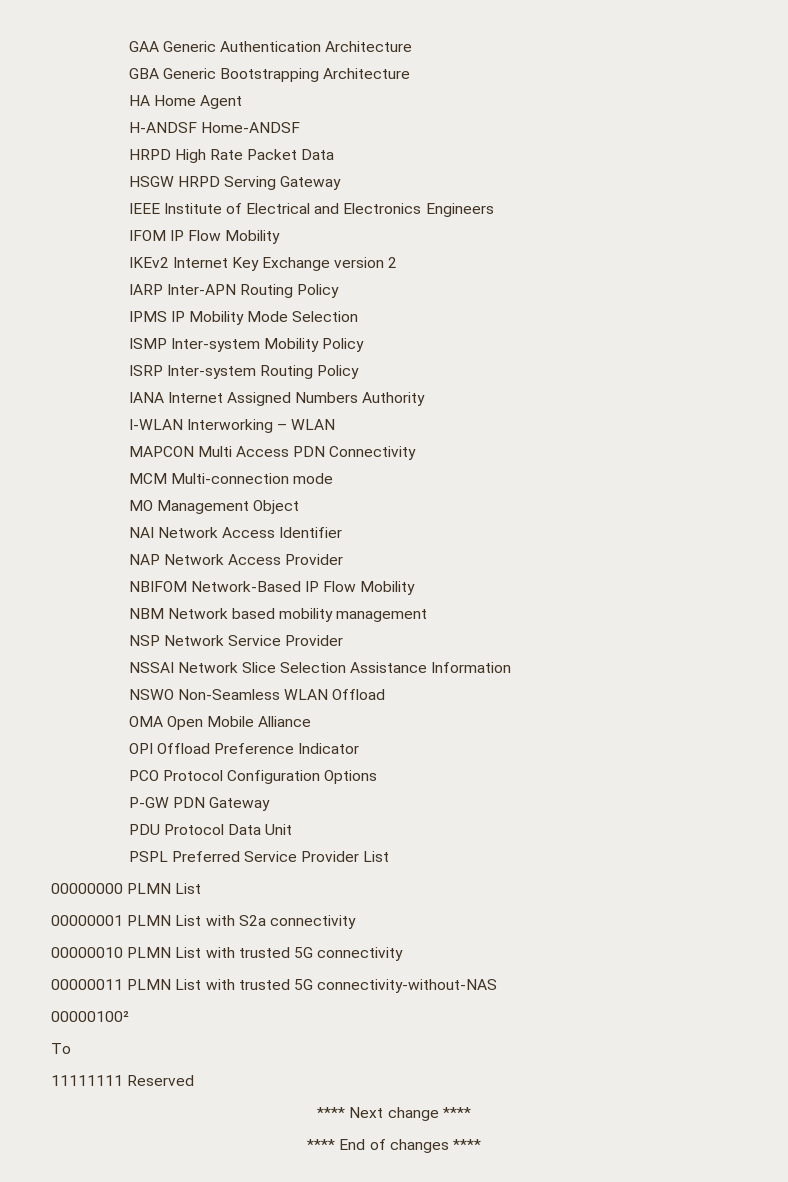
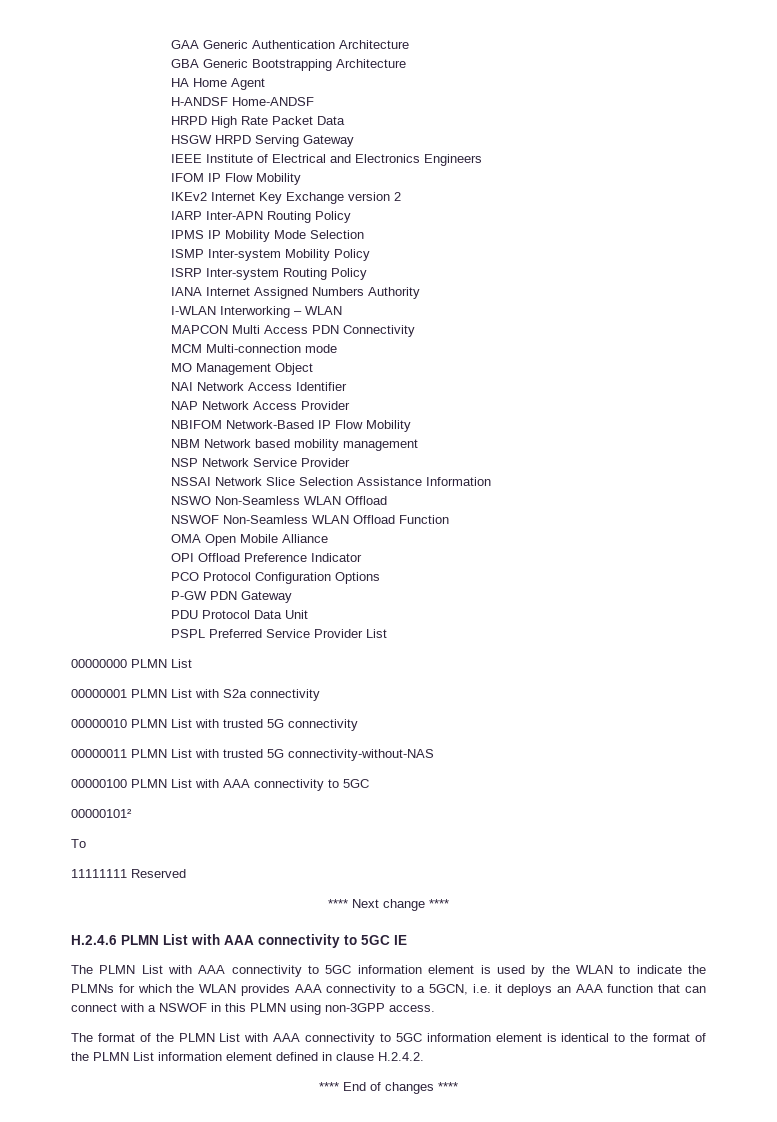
+ NSWOF Non-Seamless WLAN Offload Function
- 00000100²
+ 00000100 PLMN List with AAA connectivity to 5GC
+ 00000101²
+ H.2.4.6 PLMN List with AAA connectivity to 5GC IE
+ The PLMN List with AAA connectivity to 5GC information element is used by the WLAN to indicate the PLMNs for which the WLAN provides AAA connectivity to a 5GCN, i.e. it deploys an AAA function that can connect with a NSWOF in this PLMN using non-3GPP access.
+ The format of the PLMN List with AAA connectivity to 5GC information element is identical to the format of the PLMN List information element defined in clause H.2.4.2.

